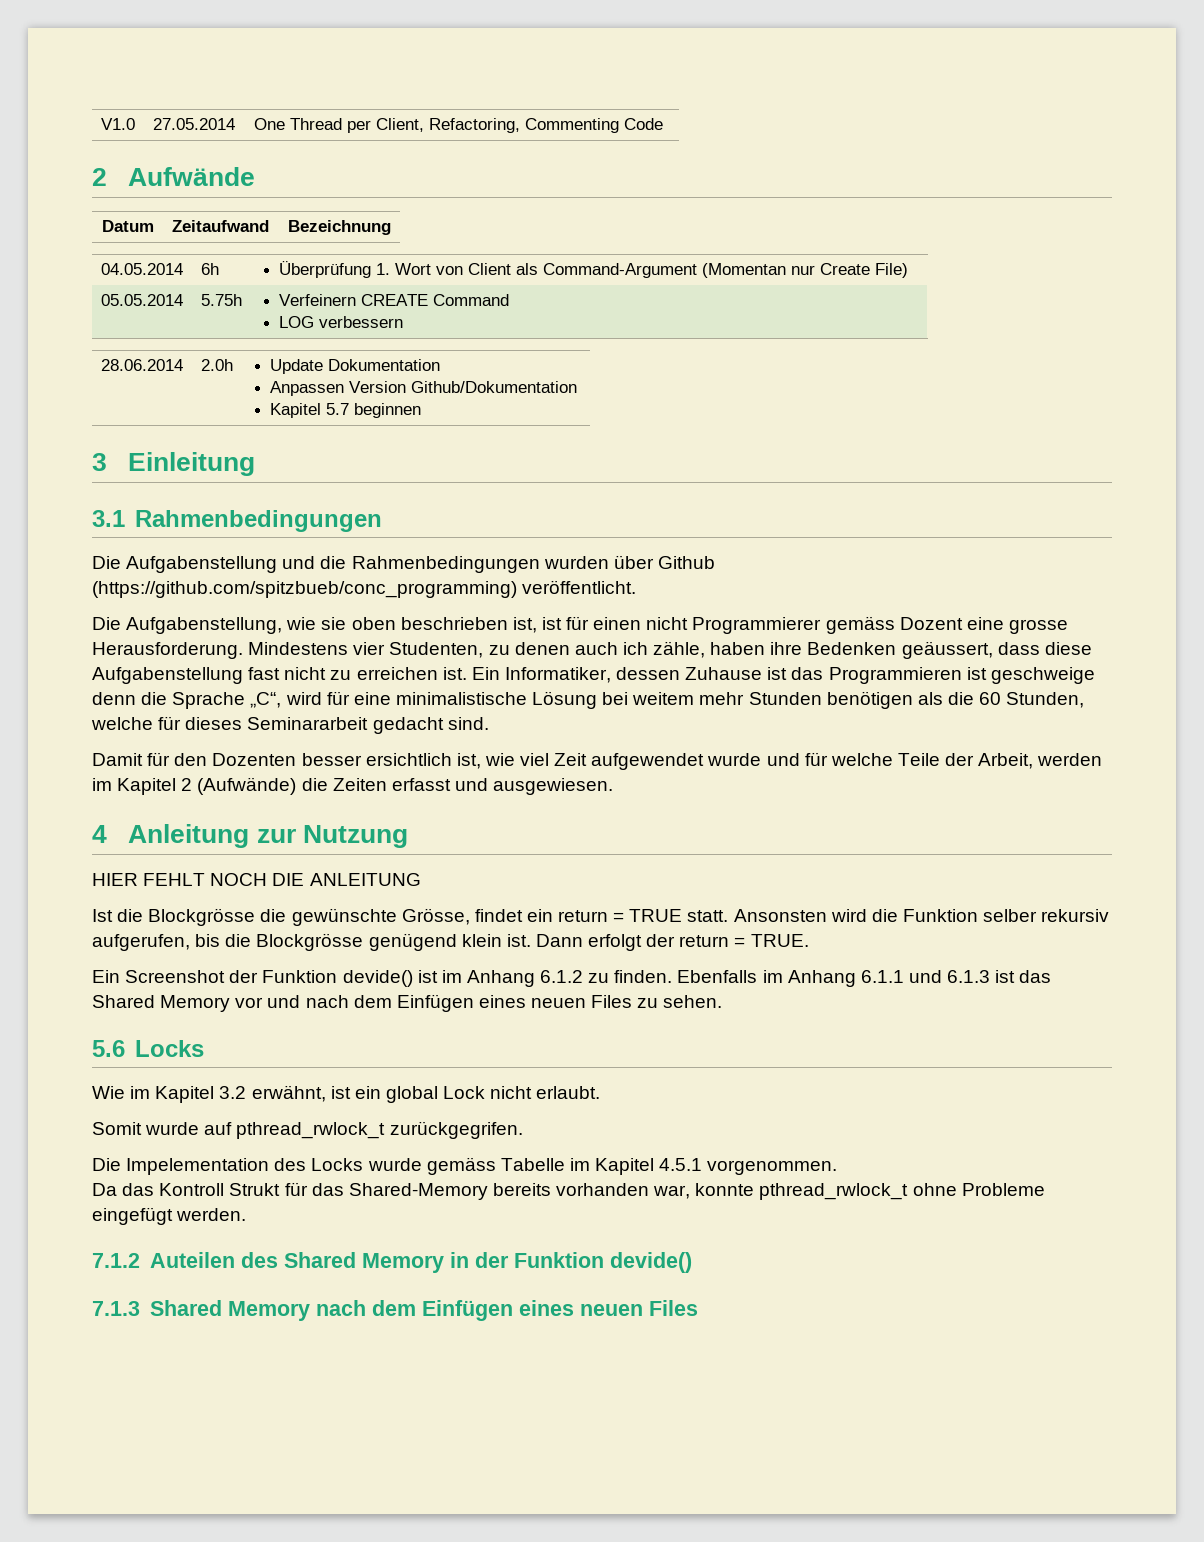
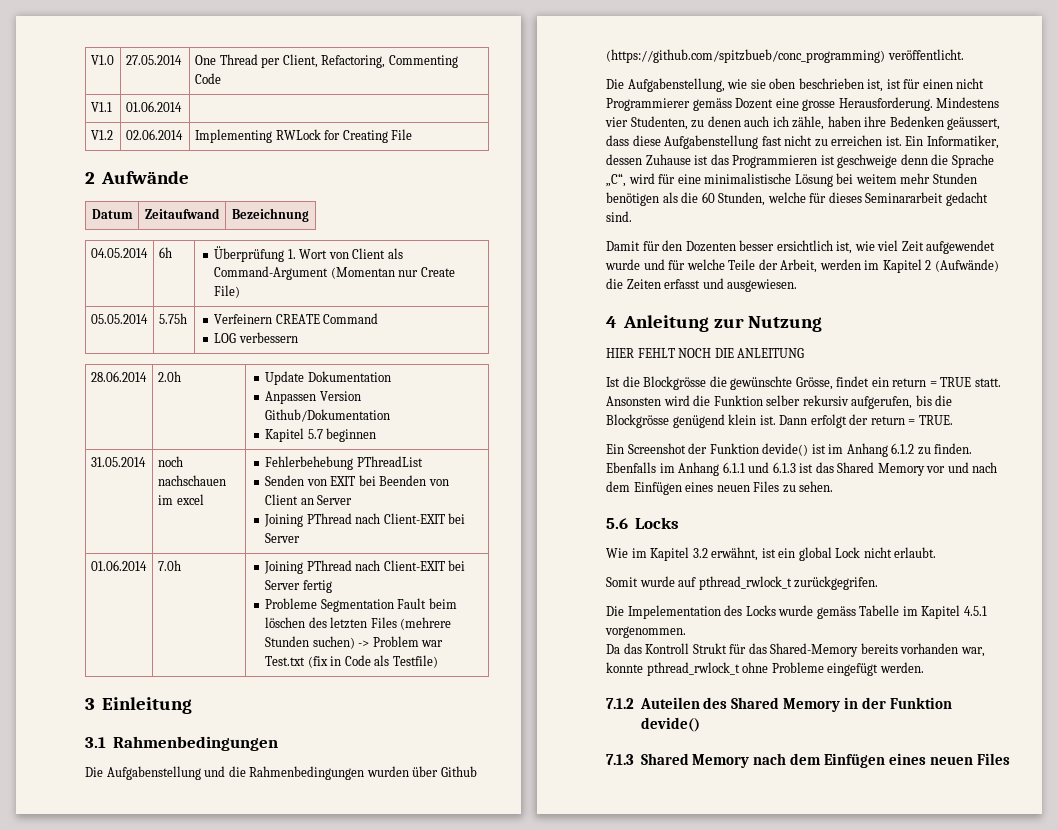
+ V1.1 | 01.06.2014 |
+ V1.2 | 02.06.2014 | Implementing RWLock for Creating File
+ 31.05.2014 | noch nachschauen im excel | Fehlerbehebung PThreadList
+ Senden von EXIT bei Beenden von Client an Server
+ Joining PThread nach Client-EXIT bei Server
+ 01.06.2014 | 7.0h | Joining PThread nach Client-EXIT bei Server fertig
+ Probleme Segmentation Fault beim löschen des letzten Files (mehrere Stunden suchen) -> Problem war Test.txt (fix in Code als Testfile)

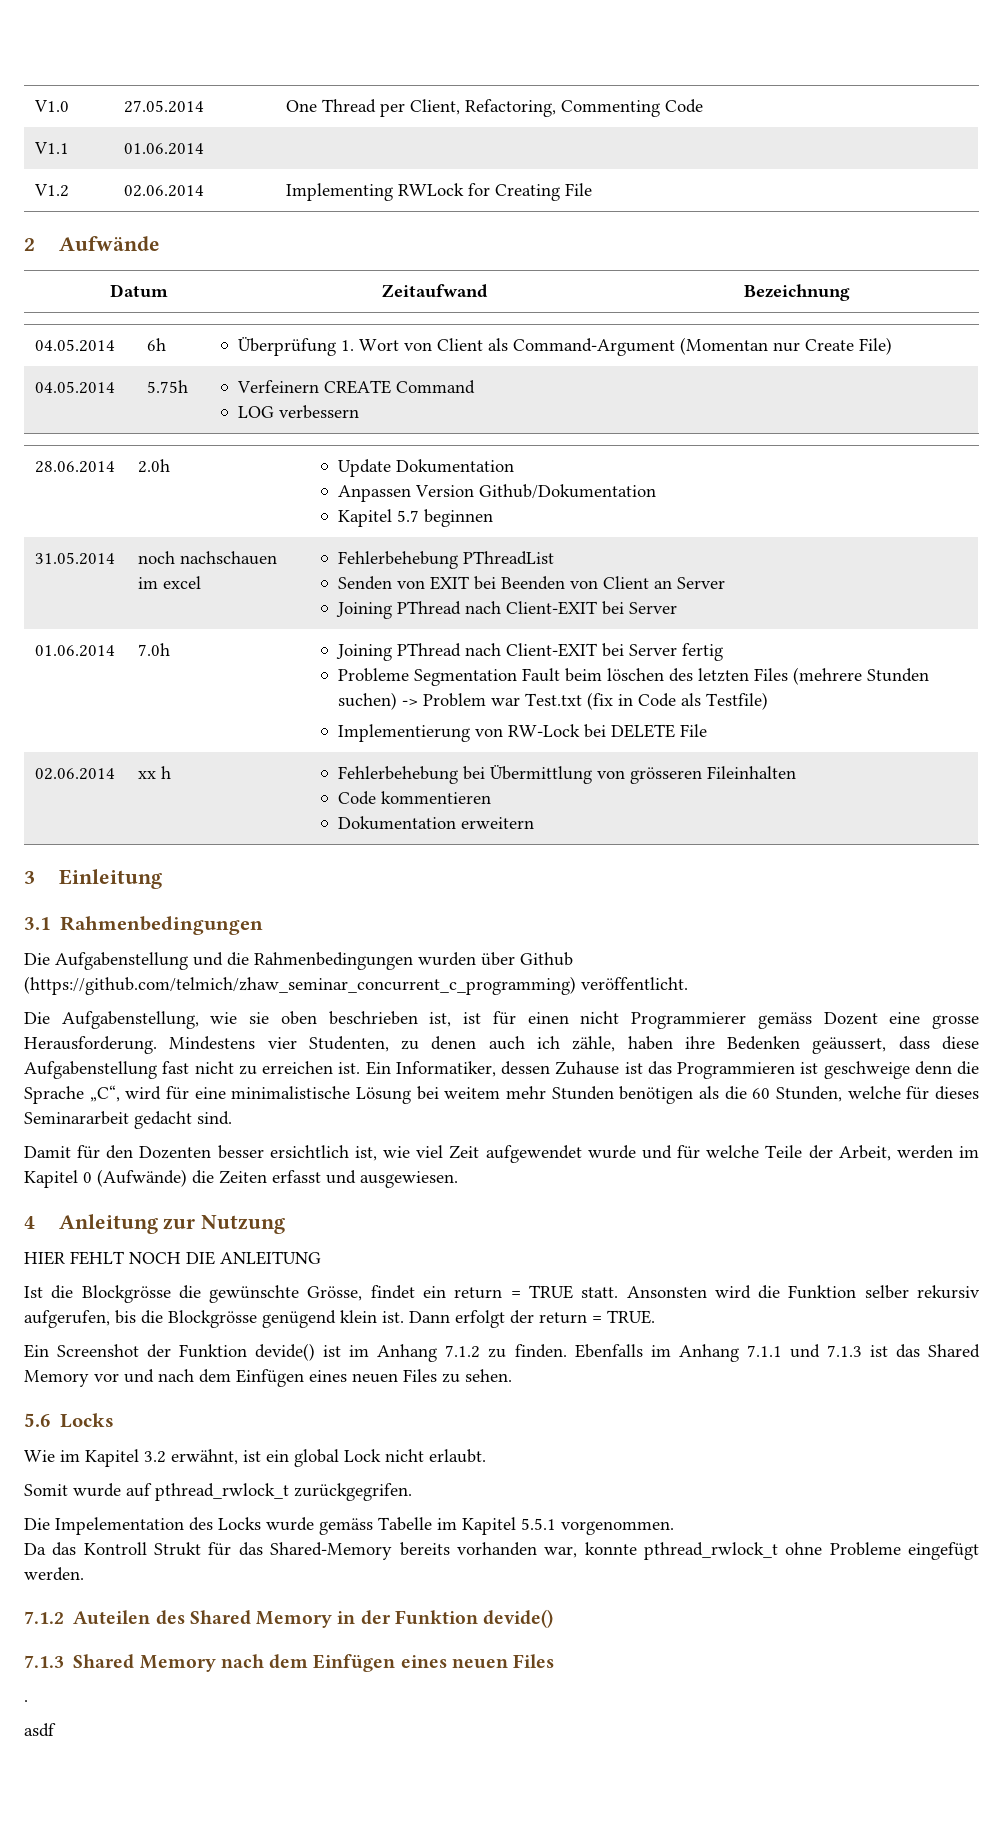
- 05.05.2014 | 5.75h | Verfeinern CREATE Command
+ 04.05.2014 | 5.75h | Verfeinern CREATE Command
  01.06.2014 | 7.0h | Joining PThread nach Client-EXIT bei Server fertig
  Probleme Segmentation Fault beim löschen des letzten Files (mehrere Stunden suchen) -> Problem war Test.txt (fix in Code als Testfile)
+ Implementierung von RW-Lock bei DELETE File
+ 02.06.2014 | xx h | Fehlerbehebung bei Übermittlung von grösseren Fileinhalten
+ Code kommentieren
+ Dokumentation erweitern
- Die Aufgabenstellung und die Rahmenbedingungen wurden über Github (https://github.com/spitzbueb/conc_programming) veröffentlicht.
+ Die Aufgabenstellung und die Rahmenbedingungen wurden über Github (https://github.com/telmich/zhaw_seminar_concurrent_c_programming) veröffentlicht.
- Damit für den Dozenten besser ersichtlich ist, wie viel Zeit aufgewendet wurde und für welche Teile der Arbeit, werden im Kapitel 2 (Aufwände) die Zeiten erfasst und ausgewiesen.
+ Damit für den Dozenten besser ersichtlich ist, wie viel Zeit aufgewendet wurde und für welche Teile der Arbeit, werden im Kapitel 0 (Aufwände) die Zeiten erfasst und ausgewiesen.
- Ein Screenshot der Funktion devide() ist im Anhang 6.1.2 zu finden.
+ Ein Screenshot der Funktion devide() ist im Anhang 7.1.2 zu finden.
- Ebenfalls im Anhang 6.1.1 und 6.1.3 ist das Shared Memory vor und nach dem Einfügen eines neuen Files zu sehen.
+ Ebenfalls im Anhang 7.1.1 und 7.1.3 ist das Shared Memory vor und nach dem Einfügen eines neuen Files zu sehen.
- Die Impelementation des Locks wurde gemäss Tabelle im Kapitel 4.5.1 vorgenommen.
+ Die Impelementation des Locks wurde gemäss Tabelle im Kapitel 5.5.1 vorgenommen.
+ .
+ asdf

